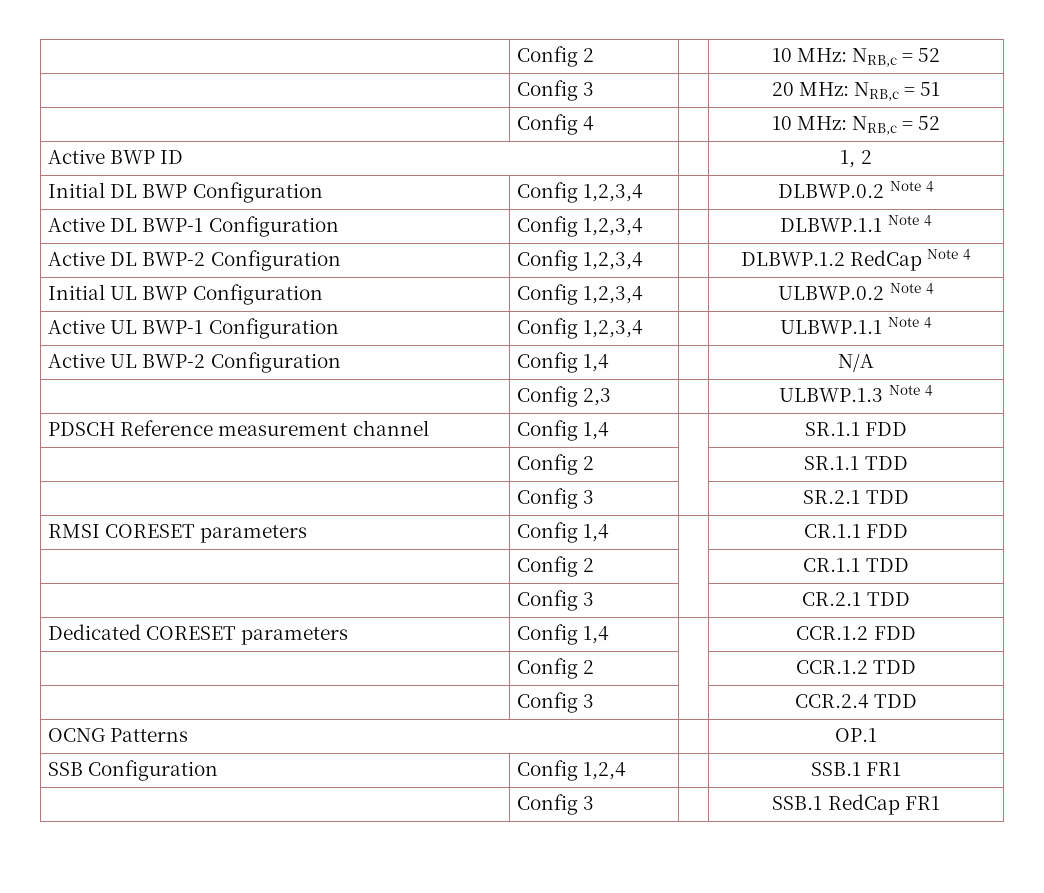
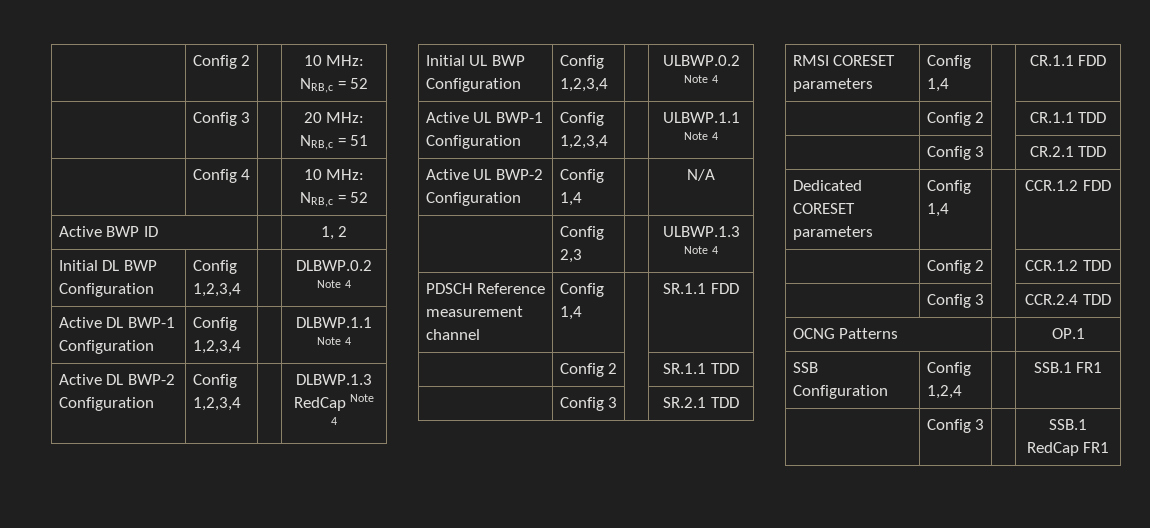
- Active DL BWP-2 Configuration | Config 1,2,3,4 | | DLBWP.1.2 RedCap Note 4
+ Active DL BWP-2 Configuration | Config 1,2,3,4 | | DLBWP.1.3 RedCap Note 4

